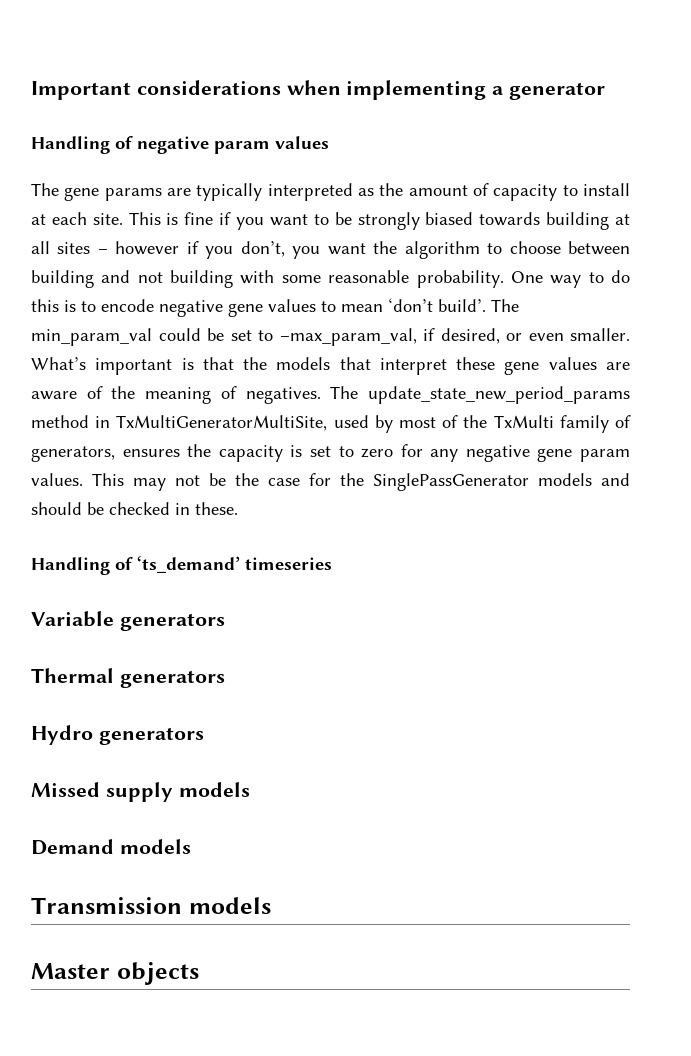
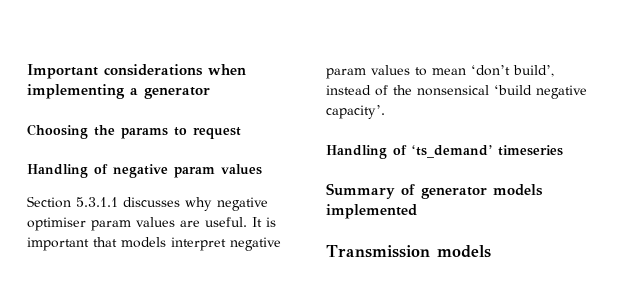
+ Choosing the params to request
- The gene params are typically interpreted as the amount of capacity to install at each site. This is fine if you want to be strongly biased towards building at all sites – however if you don’t, you want the algorithm to choose between building and not building with some reasonable probability. One way to do this is to encode negative gene values to mean ‘don’t build’. The min_param_val could be set to –max_param_val, if desired, or even smaller. What’s important is that the models that interpret these gene values are aware of the meaning of negatives. The update_state_new_period_params method in TxMultiGeneratorMultiSite, used by most of the TxMulti family of generators, ensures the capacity is set to zero for any negative gene param values. This may not be the case for the SinglePassGenerator models and should be checked in these.
+ Section 5.3.1.1 discusses why negative optimiser param values are useful. It is important that models interpret negative param values to mean ‘don’t build’, instead of the nonsensical ‘build negative capacity’.
  Handling of ‘ts_demand’ timeseries
- Variable generators
- Thermal generators
- Hydro generators
- Missed supply models
- Demand models
+ Summary of generator models implemented
- Master objects

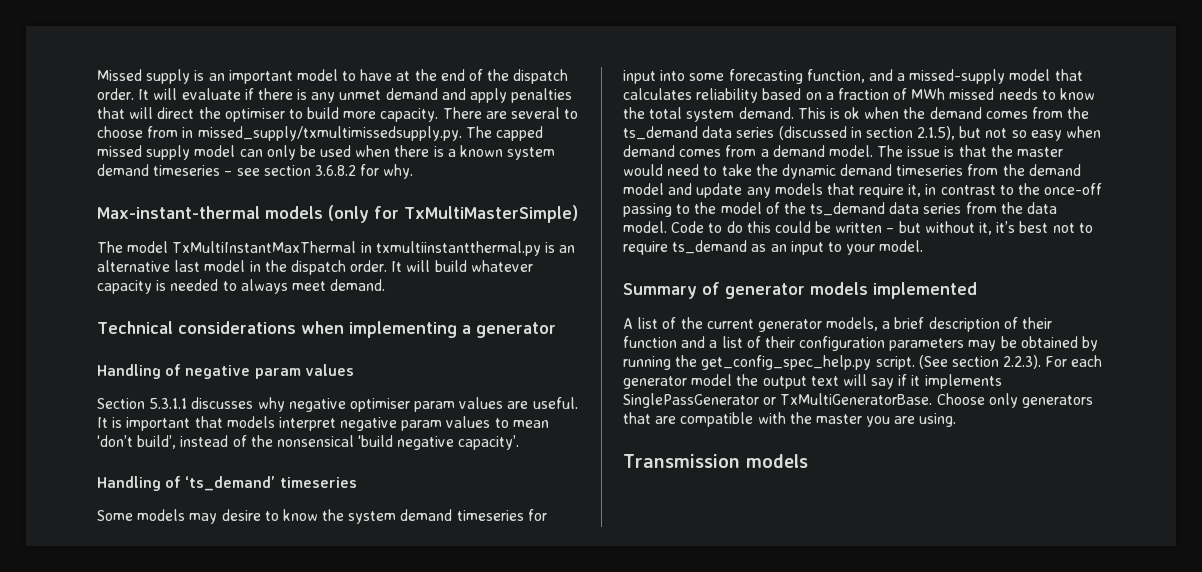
- Important considerations when implementing a generator
+ Missed supply is an important model to have at the end of the dispatch order. It will evaluate if there is any unmet demand and apply penalties that will direct the optimiser to build more capacity. There are several to choose from in missed_supply/txmultimissedsupply.py. The capped missed supply model can only be used when there is a known system demand timeseries – see section 3.6.8.2 for why.
+ Max-instant-thermal models (only for TxMultiMasterSimple)
+ The model TxMultiInstantMaxThermal in txmultiinstantthermal.py is an alternative last model in the dispatch order. It will build whatever capacity is needed to always meet demand.
+ Technical considerations when implementing a generator
- Choosing the params to request
+ Some models may desire to know the system demand timeseries for input into some forecasting function, and a missed-supply model that calculates reliability based on a fraction of MWh missed needs to know the total system demand. This is ok when the demand comes from the ts_demand data series (discussed in section 2.1.5), but not so easy when demand comes from a demand model. The issue is that the master would need to take the dynamic demand timeseries from the demand model and update any models that require it, in contrast to the once-off passing to the model of the ts_demand data series from the data model. Code to do this could be written – but without it, it’s best not to require ts_demand as an input to your model.
+ A list of the current generator models, a brief description of their function and a list of their configuration parameters may be obtained by running the get_config_spec_help.py script. (See section 2.2.3). For each generator model the output text will say if it implements SinglePassGenerator or TxMultiGeneratorBase. Choose only generators that are compatible with the master you are using.

